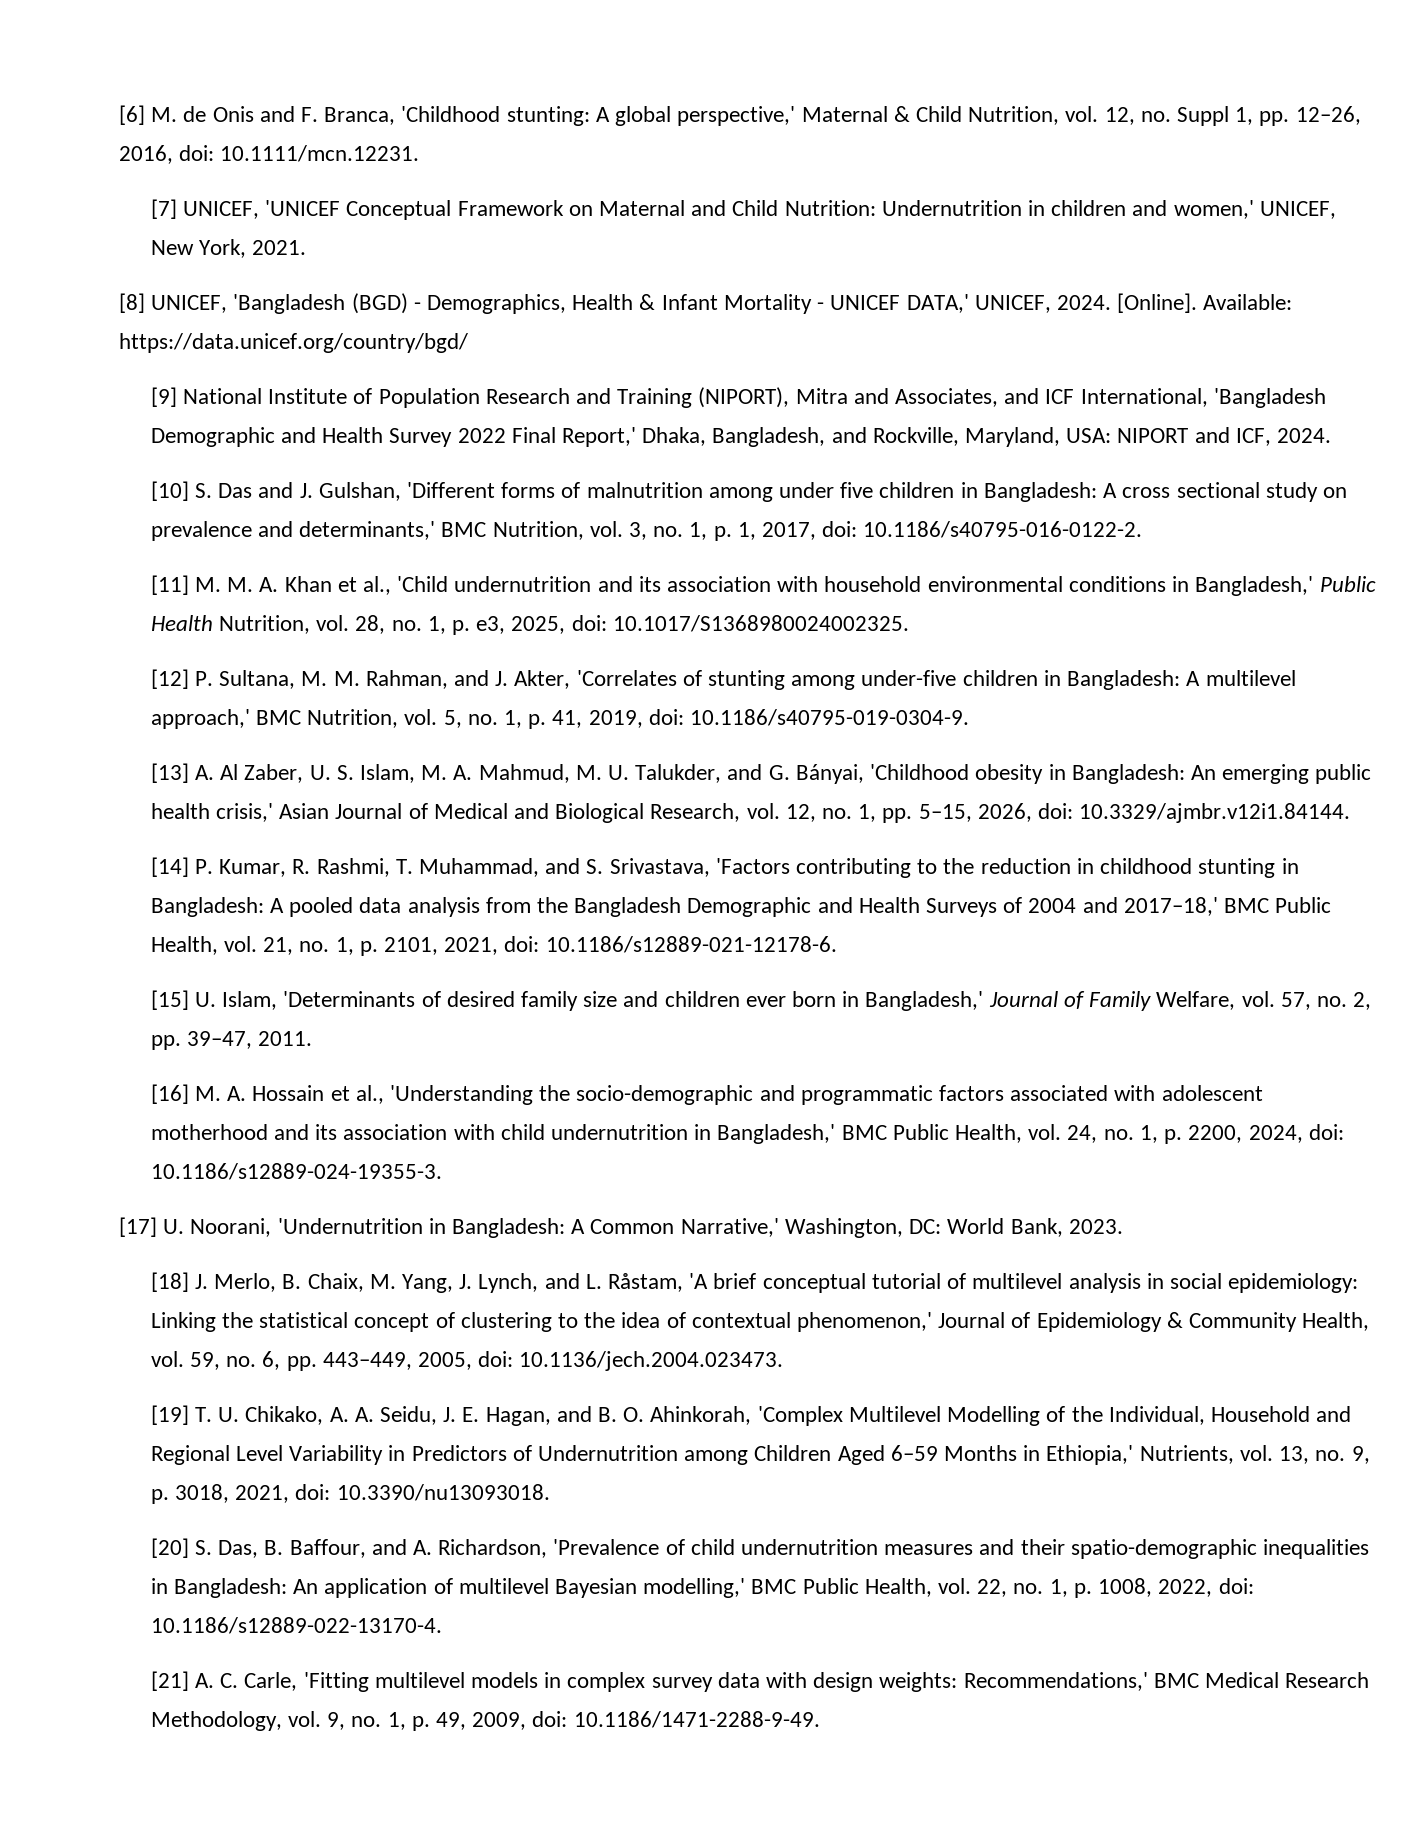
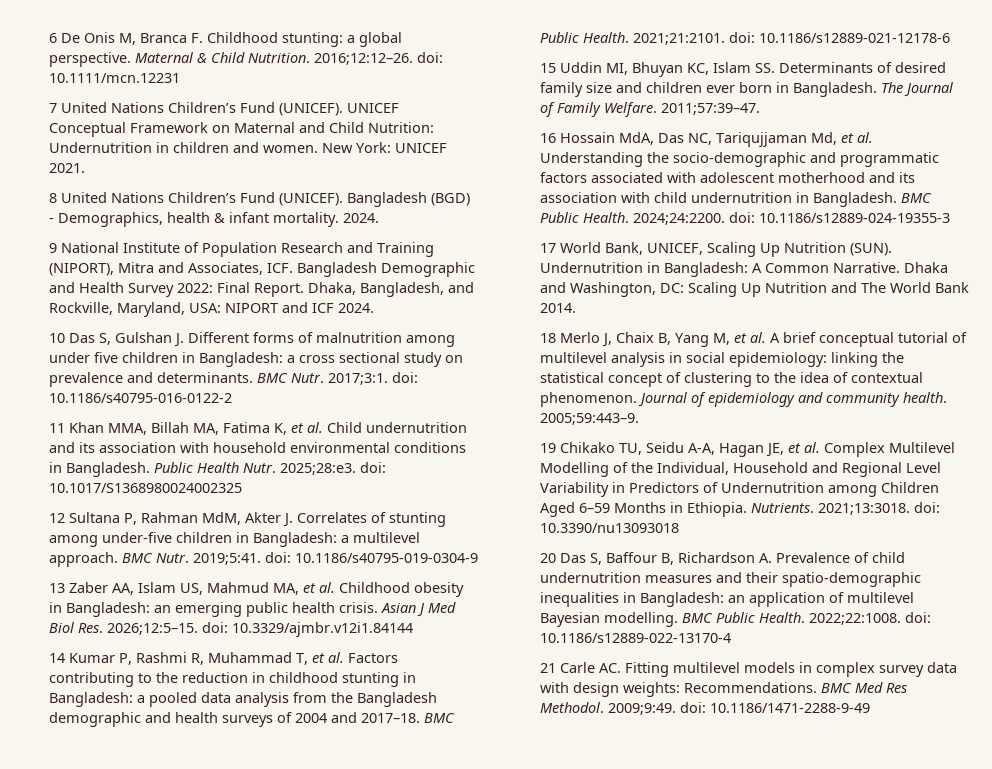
- [6] M. de Onis and F. Branca, 'Childhood stunting: A global perspective,' Maternal & Child Nutrition, vol. 12, no. Suppl 1, pp. 12–26, 2016, doi: 10.1111/mcn.12231.
- [7] UNICEF, 'UNICEF Conceptual Framework on Maternal and Child Nutrition:
+ 6 De Onis M, Branca F. Childhood stunting: a global perspective. Maternal & Child Nutrition. 2016;12:12–26. doi: 10.1111/mcn.12231
+ 7 United Nations Children’s Fund (UNICEF). UNICEF Conceptual Framework on Maternal and Child Nutrition:
- Undernutrition in children and women,' UNICEF, New York, 2021.
- [8] UNICEF, 'Bangladesh (BGD) - Demographics, Health & Infant Mortality - UNICEF DATA,' UNICEF, 2024. [Online]. Available: https://data.unicef.org/country/bgd/
- [9] National Institute of Population Research and Training (NIPORT), Mitra and Associates, and ICF International, 'Bangladesh Demographic and Health Survey 2022 Final Report,' Dhaka, Bangladesh, and Rockville, Maryland, USA:
+ Undernutrition in children and women. New York: UNICEF 2021.
+ 8 United Nations Children’s Fund (UNICEF). Bangladesh (BGD) - Demographics, health & infant mortality. 2024.
+ 9 National Institute of Population Research and Training (NIPORT), Mitra and Associates, ICF. Bangladesh Demographic and Health Survey 2022: Final Report. Dhaka, Bangladesh, and Rockville, Maryland, USA:
- NIPORT and ICF, 2024.
- [10] S. Das and J. Gulshan, 'Different forms of malnutrition among under five children in Bangladesh:
+ NIPORT and ICF 2024.
+ 10 Das S, Gulshan J. Different forms of malnutrition among under five children in Bangladesh:
- A cross sectional study on prevalence and determinants,' BMC Nutrition, vol. 3, no. 1, p. 1, 2017, doi: 10.1186/s40795-016-0122-2.
- [11] M. M. A. Khan et al., 'Child undernutrition and its association with household environmental conditions in Bangladesh,' Public Health Nutrition, vol. 28, no. 1, p. e3, 2025, doi: 10.1017/S1368980024002325.
- [12] P. Sultana, M. M. Rahman, and J. Akter, 'Correlates of stunting among under-five children in Bangladesh:
+ a cross sectional study on prevalence and determinants. BMC Nutr. 2017;3:1. doi: 10.1186/s40795-016-0122-2
+ 11 Khan MMA, Billah MA, Fatima K, et al. Child undernutrition and its association with household environmental conditions in Bangladesh. Public Health Nutr. 2025;28:e3. doi: 10.1017/S1368980024002325
+ 12 Sultana P, Rahman MdM, Akter J. Correlates of stunting among under-five children in Bangladesh:
- A multilevel approach,' BMC Nutrition, vol. 5, no. 1, p. 41, 2019, doi: 10.1186/s40795-019-0304-9.
- [13] A. Al Zaber, U. S. Islam, M. A. Mahmud, M. U. Talukder, and G. Bányai, 'Childhood obesity in Bangladesh:
+ a multilevel approach. BMC Nutr. 2019;5:41. doi: 10.1186/s40795-019-0304-9
+ 13 Zaber AA, Islam US, Mahmud MA, et al. Childhood obesity in Bangladesh:
- An emerging public health crisis,' Asian Journal of Medical and Biological Research, vol. 12, no. 1, pp. 5–15, 2026, doi: 10.3329/ajmbr.v12i1.84144.
- [14] P. Kumar, R. Rashmi, T. Muhammad, and S. Srivastava, 'Factors contributing to the reduction in childhood stunting in Bangladesh:
+ an emerging public health crisis. Asian J Med Biol Res. 2026;12:5–15. doi: 10.3329/ajmbr.v12i1.84144
+ 14 Kumar P, Rashmi R, Muhammad T, et al. Factors contributing to the reduction in childhood stunting in Bangladesh:
- A pooled data analysis from the Bangladesh Demographic and Health Surveys of 2004 and 2017–18,' BMC Public Health, vol. 21, no. 1, p. 2101, 2021, doi: 10.1186/s12889-021-12178-6.
- [15] U. Islam, 'Determinants of desired family size and children ever born in Bangladesh,' Journal of Family Welfare, vol. 57, no. 2, pp. 39–47, 2011.
- [16] M. A. Hossain et al., 'Understanding the socio-demographic and programmatic factors associated with adolescent motherhood and its association with child undernutrition in Bangladesh,' BMC Public Health, vol. 24, no. 1, p. 2200, 2024, doi: 10.1186/s12889-024-19355-3.
- [17] U. Noorani, 'Undernutrition in Bangladesh: A Common Narrative,' Washington, DC: World Bank, 2023.
- [18] J. Merlo, B. Chaix, M. Yang, J. Lynch, and L. Råstam, 'A brief conceptual tutorial of multilevel analysis in social epidemiology:
+ a pooled data analysis from the Bangladesh demographic and health surveys of 2004 and 2017–18. BMC Public Health. 2021;21:2101. doi: 10.1186/s12889-021-12178-6
+ 15 Uddin MI, Bhuyan KC, Islam SS. Determinants of desired family size and children ever born in Bangladesh. The Journal of Family Welfare. 2011;57:39–47.
+ 16 Hossain MdA, Das NC, Tariqujjaman Md, et al. Understanding the socio-demographic and programmatic factors associated with adolescent motherhood and its association with child undernutrition in Bangladesh. BMC Public Health. 2024;24:2200. doi: 10.1186/s12889-024-19355-3
+ 17 World Bank, UNICEF, Scaling Up Nutrition (SUN). Undernutrition in Bangladesh: A Common Narrative. Dhaka and Washington, DC: Scaling Up Nutrition and The World Bank 2014.
+ 18 Merlo J, Chaix B, Yang M, et al. A brief conceptual tutorial of multilevel analysis in social epidemiology:
- Linking the statistical concept of clustering to the idea of contextual phenomenon,' Journal of Epidemiology & Community Health, vol. 59, no. 6, pp. 443–449, 2005, doi: 10.1136/jech.2004.023473.
- [19] T. U. Chikako, A. A. Seidu, J. E. Hagan, and B. O. Ahinkorah, 'Complex Multilevel Modelling of the Individual, Household and Regional Level Variability in Predictors of Undernutrition among Children Aged 6–59 Months in Ethiopia,' Nutrients, vol. 13, no. 9, p. 3018, 2021, doi: 10.3390/nu13093018.
- [20] S. Das, B. Baffour, and A. Richardson, 'Prevalence of child undernutrition measures and their spatio-demographic inequalities in Bangladesh:
+ linking the statistical concept of clustering to the idea of contextual phenomenon. Journal of epidemiology and community health. 2005;59:443–9.
+ 19 Chikako TU, Seidu A-A, Hagan JE, et al. Complex Multilevel Modelling of the Individual, Household and Regional Level Variability in Predictors of Undernutrition among Children Aged 6–59 Months in Ethiopia. Nutrients. 2021;13:3018. doi: 10.3390/nu13093018
+ 20 Das S, Baffour B, Richardson A. Prevalence of child undernutrition measures and their spatio-demographic inequalities in Bangladesh:
- An application of multilevel Bayesian modelling,' BMC Public Health, vol. 22, no. 1, p. 1008, 2022, doi: 10.1186/s12889-022-13170-4.
- [21] A. C. Carle, 'Fitting multilevel models in complex survey data with design weights:
+ an application of multilevel Bayesian modelling. BMC Public Health. 2022;22:1008. doi: 10.1186/s12889-022-13170-4
+ 21 Carle AC. Fitting multilevel models in complex survey data with design weights:
- Recommendations,' BMC Medical Research Methodology, vol. 9, no. 1, p. 49, 2009, doi: 10.1186/1471-2288-9-49.
+ Recommendations. BMC Med Res Methodol. 2009;9:49. doi: 10.1186/1471-2288-9-49

